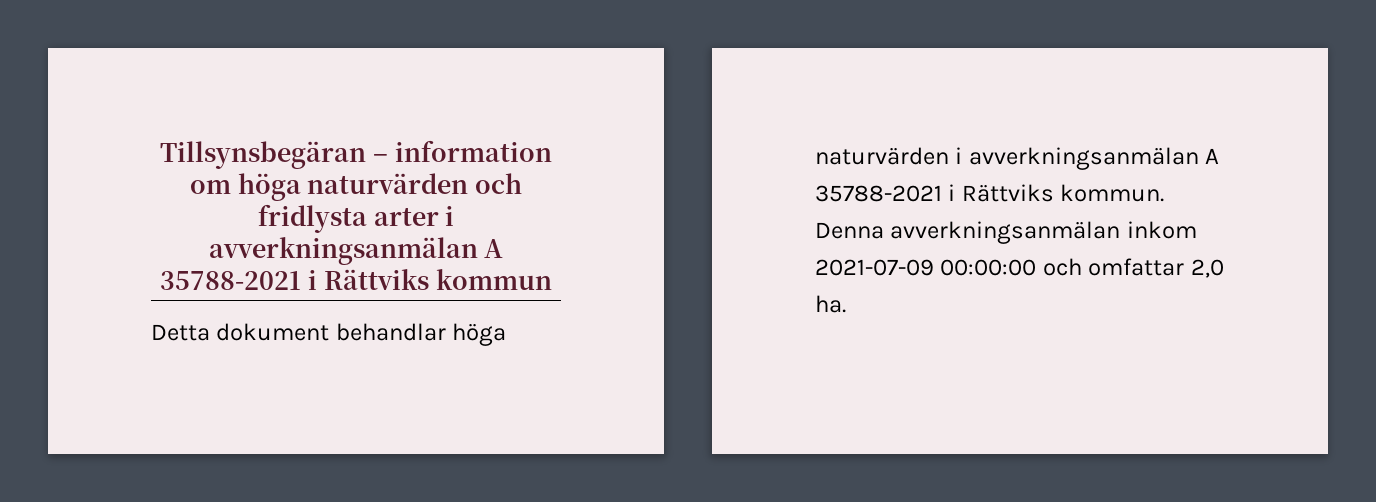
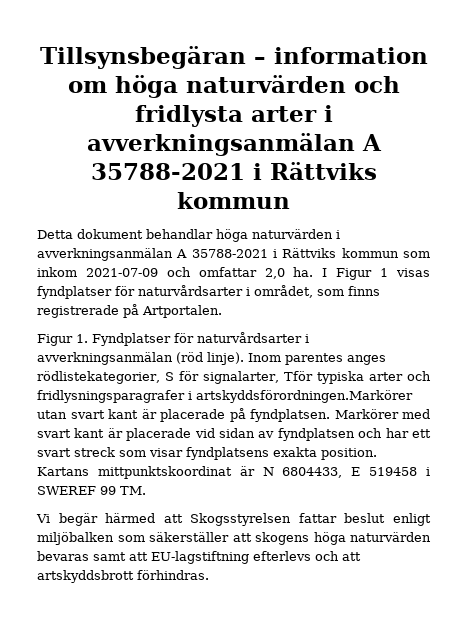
- Detta dokument behandlar höga naturvärden i avverkningsanmälan A 35788-2021 i Rättviks kommun. Denna avverkningsanmälan inkom 2021-07-09 00:00:00 och omfattar 2,0 ha.
+ Detta dokument behandlar höga naturvärden i avverkningsanmälan A 35788-2021 i Rättviks kommun som inkom 2021-07-09 och omfattar 2,0 ha.
+ I Figur 1 visas fyndplatser för naturvårdsarter i området, som finns registrerade på Artportalen.
+ Figur 1. Fyndplatser för naturvårdsarter i avverkningsanmälan (röd linje). Inom parentes anges rödlistekategorier, S för signalarter, Tför typiska arter och fridlysningsparagrafer i artskyddsförordningen.Markörer utan svart kant är placerade på fyndplatsen. Markörer med svart kant är placerade vid sidan av fyndplatsen och har ett svart streck som visar fyndplatsens exakta position. Kartans mittpunktskoordinat är N 6804433, E 519458 i SWEREF 99 TM.
+ Vi begär härmed att Skogsstyrelsen fattar beslut enligt miljöbalken som säkerställer att skogens höga naturvärden bevaras samt att EU-lagstiftning efterlevs och att artskyddsbrott förhindras.

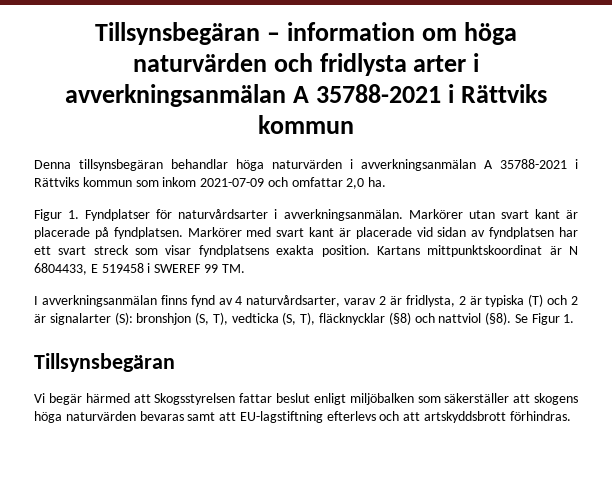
- Detta dokument behandlar höga naturvärden i avverkningsanmälan A 35788-2021 i Rättviks kommun som inkom 2021-07-09 och omfattar 2,0 ha. I Figur 1 visas fyndplatser för naturvårdsarter i området, som finns registrerade på Artportalen.
+ Denna tillsynsbegäran behandlar höga naturvärden i avverkningsanmälan A 35788-2021 i Rättviks kommun som inkom 2021-07-09 och omfattar 2,0 ha.
- Figur 1. Fyndplatser för naturvårdsarter i avverkningsanmälan (röd linje). Inom parentes anges rödlistekategorier, S för signalarter, Tför typiska arter och fridlysningsparagrafer i artskyddsförordningen.Markörer utan svart kant är placerade på fyndplatsen.
+ Figur 1. Fyndplatser för naturvårdsarter i avverkningsanmälan. Markörer utan svart kant är placerade på fyndplatsen.
- Markörer med svart kant är placerade vid sidan av fyndplatsen och har ett svart streck som visar fyndplatsens exakta position.
+ Markörer med svart kant är placerade vid sidan av fyndplatsen har ett svart streck som visar fyndplatsens exakta position.
+ I avverkningsanmälan finns fynd av 4 naturvårdsarter, varav 2 är fridlysta, 2 är typiska (T) och 2 är signalarter (S): bronshjon (S, T), vedticka (S, T), fläcknycklar (§8) och nattviol (§8). Se Figur 1.
+ Tillsynsbegäran

